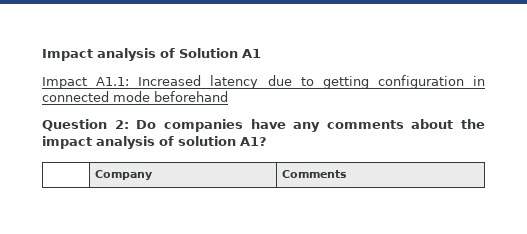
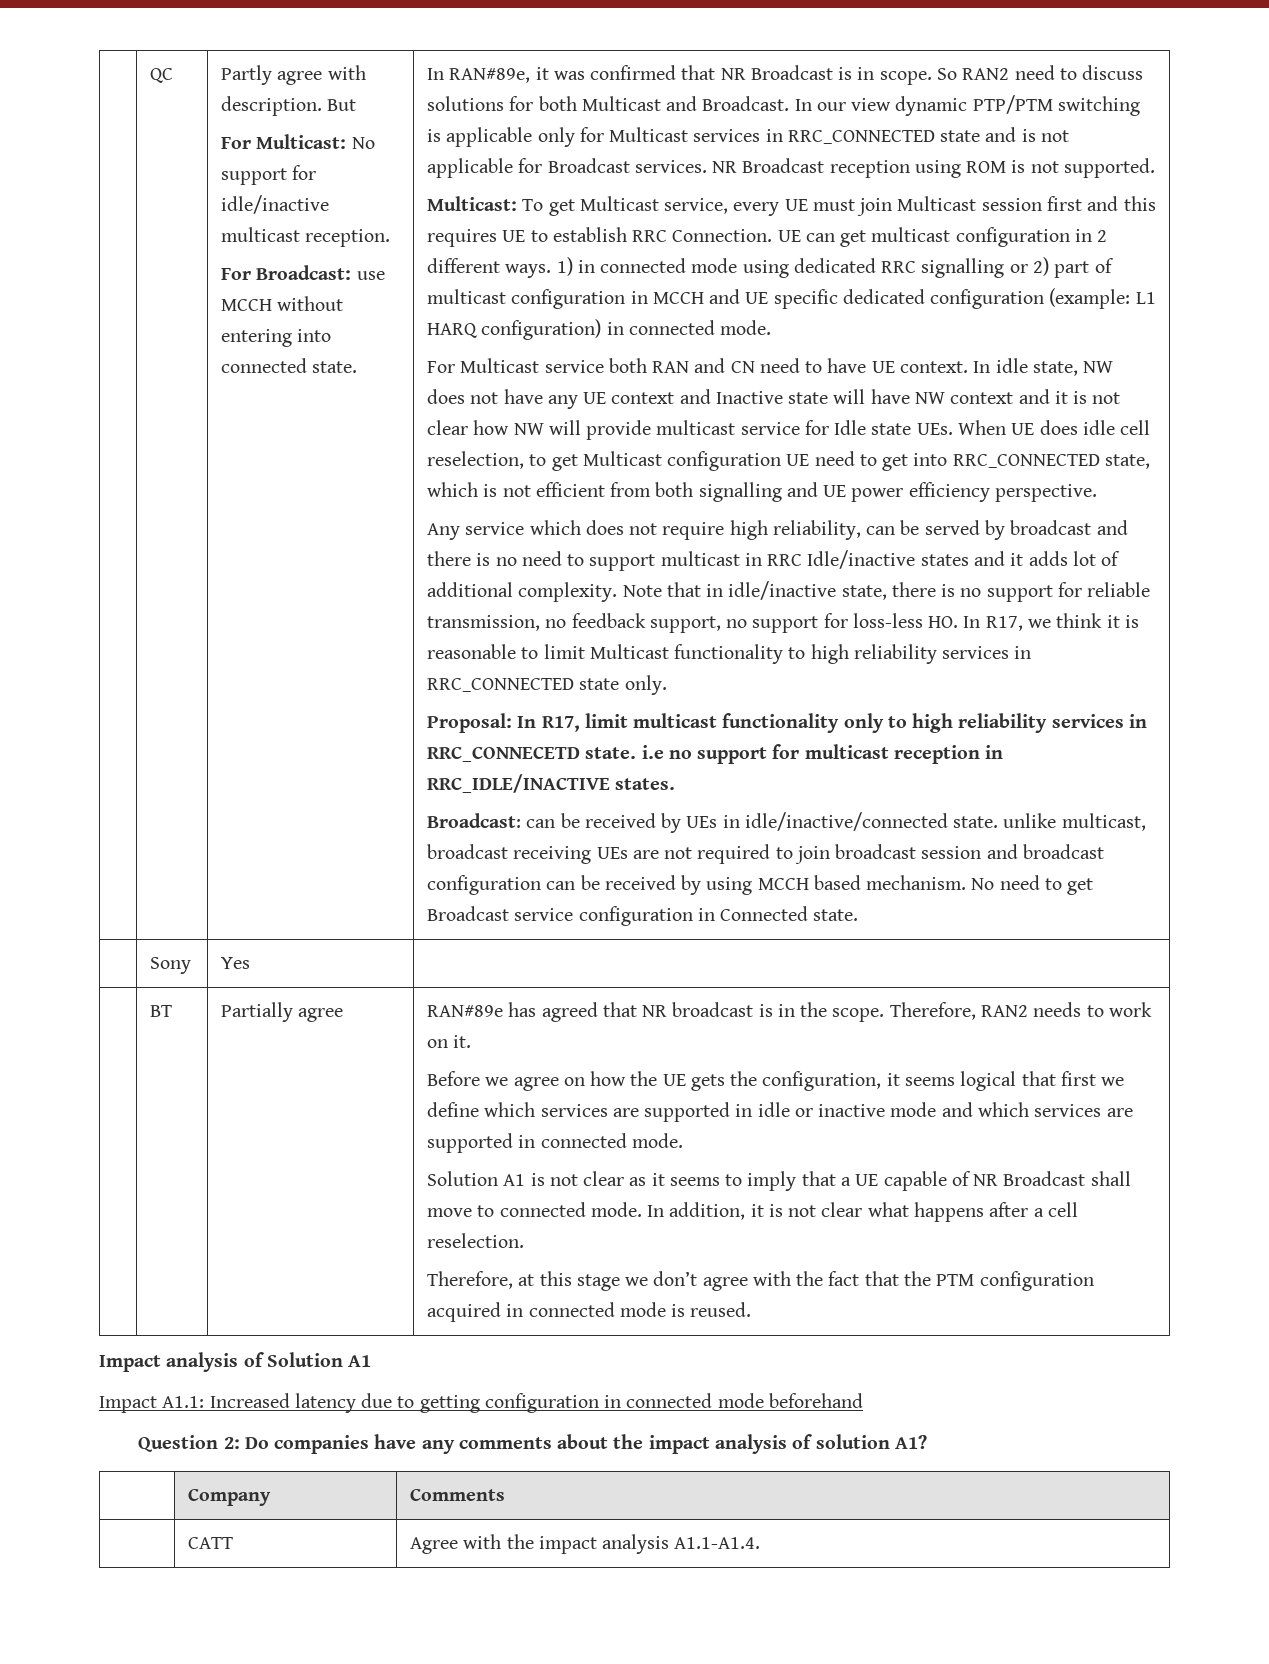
+ QC | Partly agree with description. But
+ For Multicast: No support for idle/inactive multicast reception.
+ For Broadcast: use MCCH without entering into connected state. | In RAN#89e, it was confirmed that NR Broadcast is in scope. So RAN2 need to discuss solutions for both Multicast and Broadcast. In our view dynamic PTP/PTM switching is applicable only for Multicast services in RRC_CONNECTED state and is not applicable for Broadcast services. NR Broadcast reception using ROM is not supported.
+ Multicast: To get Multicast service, every UE must join Multicast session first and this requires UE to establish RRC Connection. UE can get multicast configuration in 2 different ways. 1) in connected mode using dedicated RRC signalling or 2) part of multicast configuration in MCCH and UE specific dedicated configuration (example: L1 HARQ configuration) in connected mode.
+ For Multicast service both RAN and CN need to have UE context. In idle state, NW does not have any UE context and Inactive state will have NW context and it is not clear how NW will provide multicast service for Idle state UEs. When UE does idle cell reselection, to get Multicast configuration UE need to get into RRC_CONNECTED state, which is not efficient from both signalling and UE power efficiency perspective.
+ Any service which does not require high reliability, can be served by broadcast and there is no need to support multicast in RRC Idle/inactive states and it adds lot of additional complexity. Note that in idle/inactive state, there is no support for reliable transmission, no feedback support, no support for loss-less HO. In R17, we think it is reasonable to limit Multicast functionality to high reliability services in RRC_CONNECTED state only.
+ Proposal: In R17, limit multicast functionality only to high reliability services in RRC_CONNECETD state. i.e no support for multicast reception in RRC_IDLE/INACTIVE states.
+ Broadcast: can be received by UEs in idle/inactive/connected state. unlike multicast, broadcast receiving UEs are not required to join broadcast session and broadcast configuration can be received by using MCCH based mechanism. No need to get Broadcast service configuration in Connected state.
+ | Sony | Yes |
+ | BT | Partially agree | RAN#89e has agreed that NR broadcast is in the scope. Therefore, RAN2 needs to work on it.
+ Before we agree on how the UE gets the configuration, it seems logical that first we define which services are supported in idle or inactive mode and which services are supported in connected mode.
+ Solution A1 is not clear as it seems to imply that a UE capable of NR Broadcast shall move to connected mode. In addition, it is not clear what happens after a cell reselection.
+ Therefore, at this stage we don’t agree with the fact that the PTM configuration acquired in connected mode is reused.
+ | CATT | Agree with the impact analysis A1.1-A1.4.

